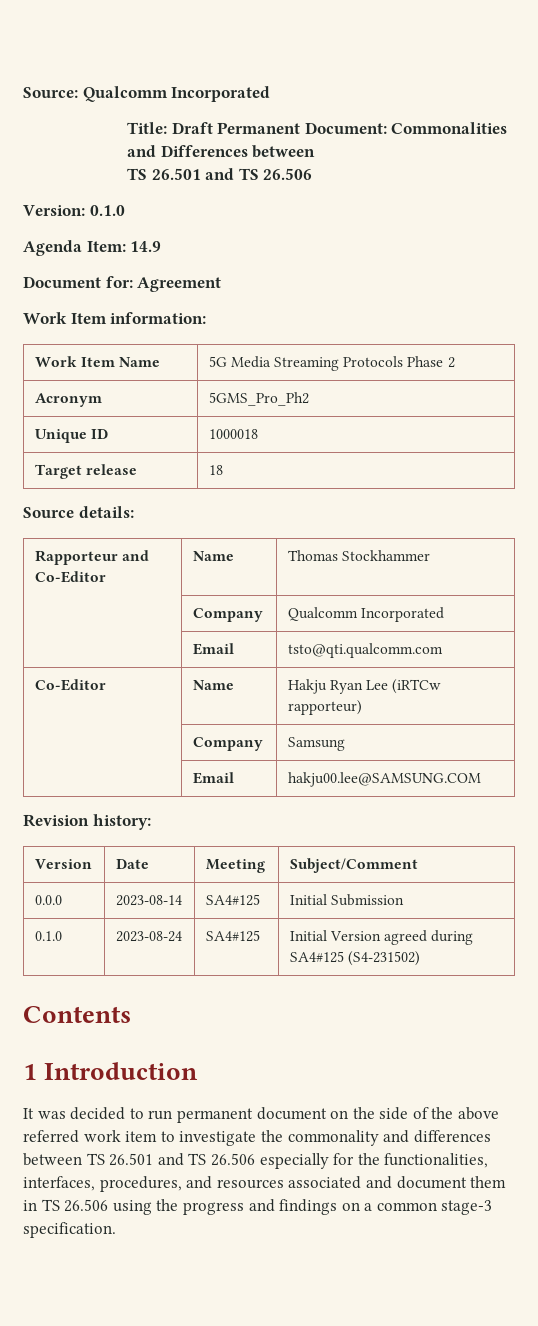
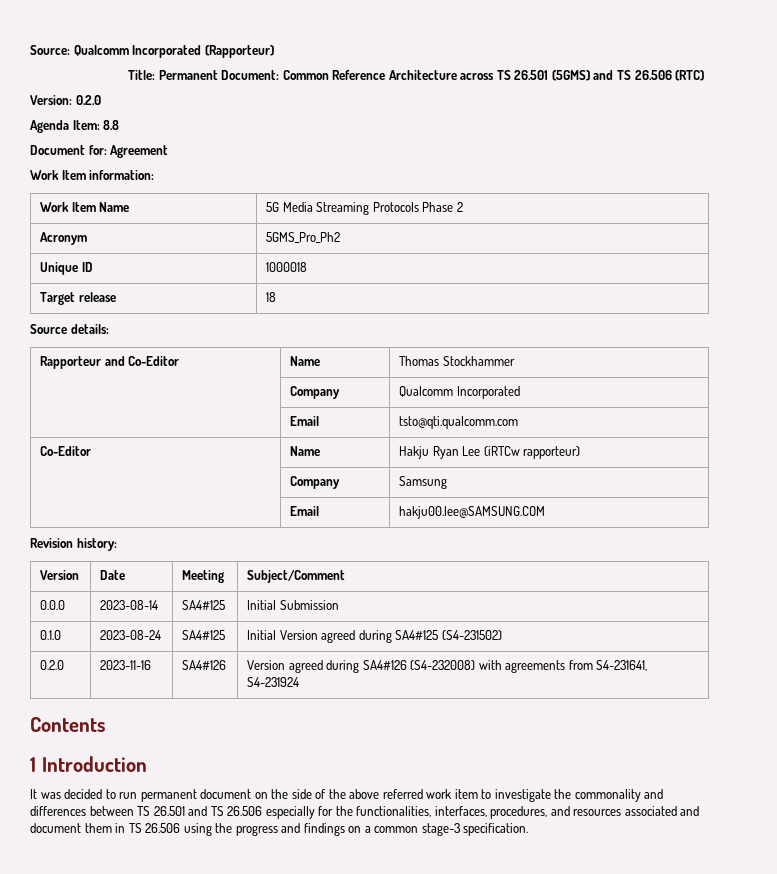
- Source: Qualcomm Incorporated
+ Source: Qualcomm Incorporated (Rapporteur)
- Title: Draft Permanent Document: Commonalities and Differences between
- TS 26.501 and TS 26.506
+ Title: Permanent Document: Common Reference Architecture across TS 26.501 (5GMS) and TS 26.506 (RTC)
- Version: 0.1.0
+ Version: 0.2.0
- Agenda Item: 14.9
+ Agenda Item: 8.8
+ 0.2.0 | 2023-11-16 | SA4#126 | Version agreed during SA4#126 (S4-232008) with agreements from S4-231641, S4-231924

